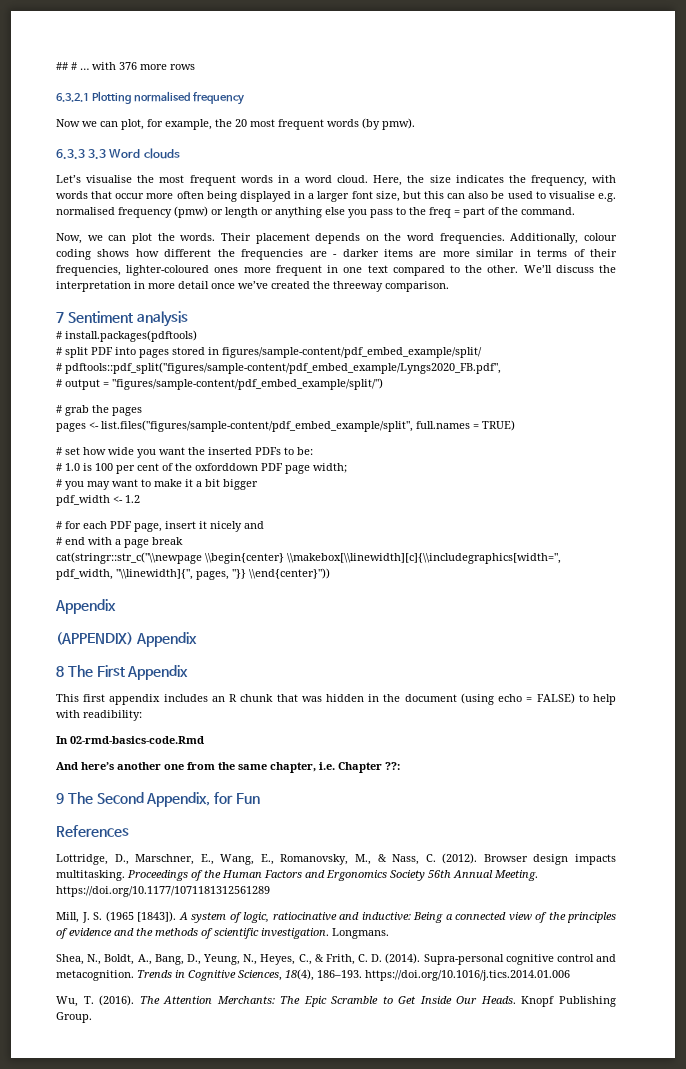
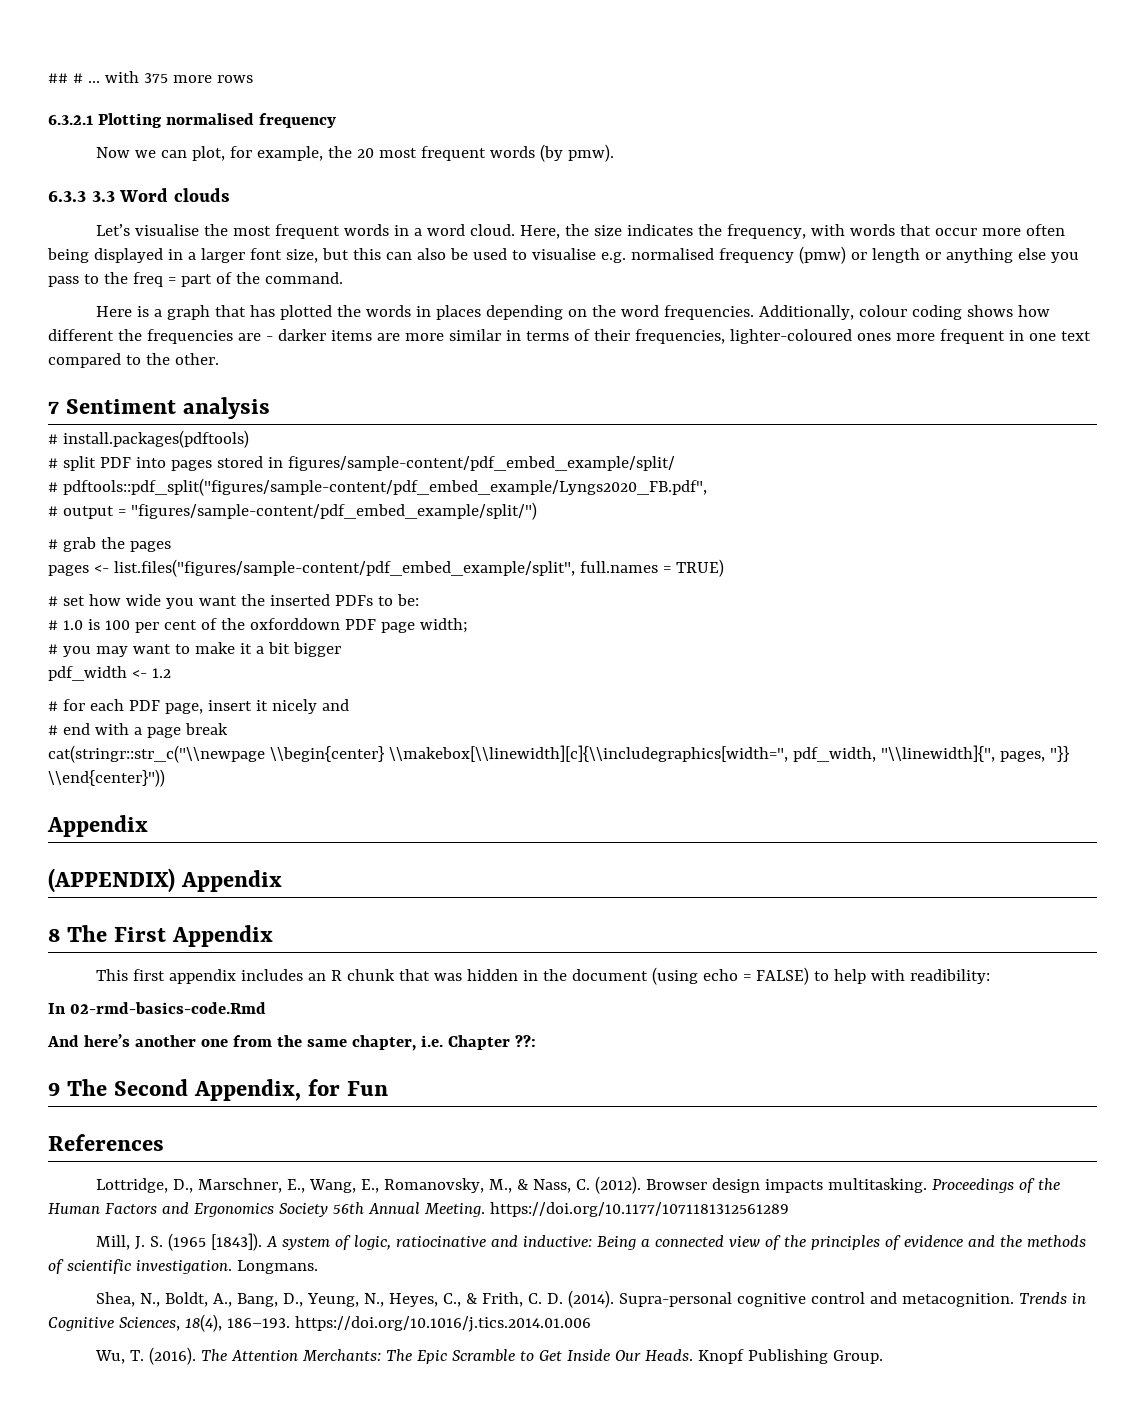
- ## # … with 376 more rows
+ ## # … with 375 more rows
- Now, we can plot the words. Their placement depends on the word frequencies.
+ Here is a graph that has plotted the words in places depending on the word frequencies.
- We’ll discuss the interpretation in more detail once we’ve created the threeway comparison.

